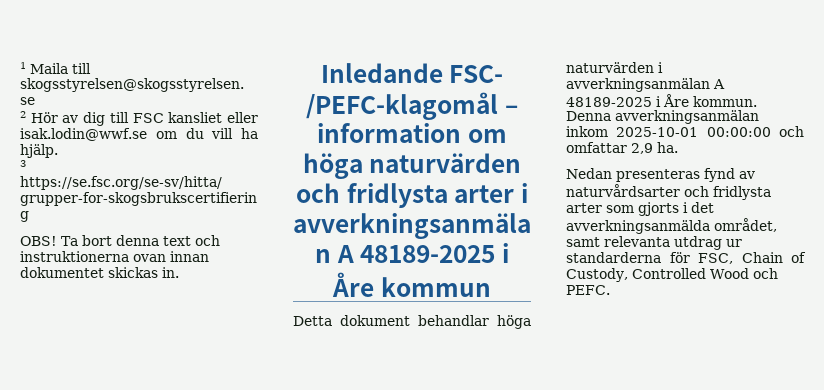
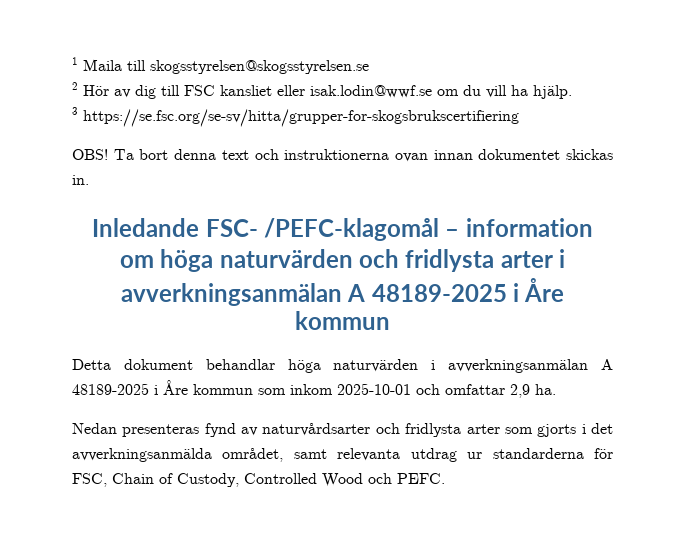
- Detta dokument behandlar höga naturvärden i avverkningsanmälan A 48189-2025 i Åre kommun. Denna avverkningsanmälan inkom 2025-10-01 00:00:00 och omfattar 2,9 ha.
+ Detta dokument behandlar höga naturvärden i avverkningsanmälan A 48189-2025 i Åre kommun som inkom 2025-10-01 och omfattar 2,9 ha.

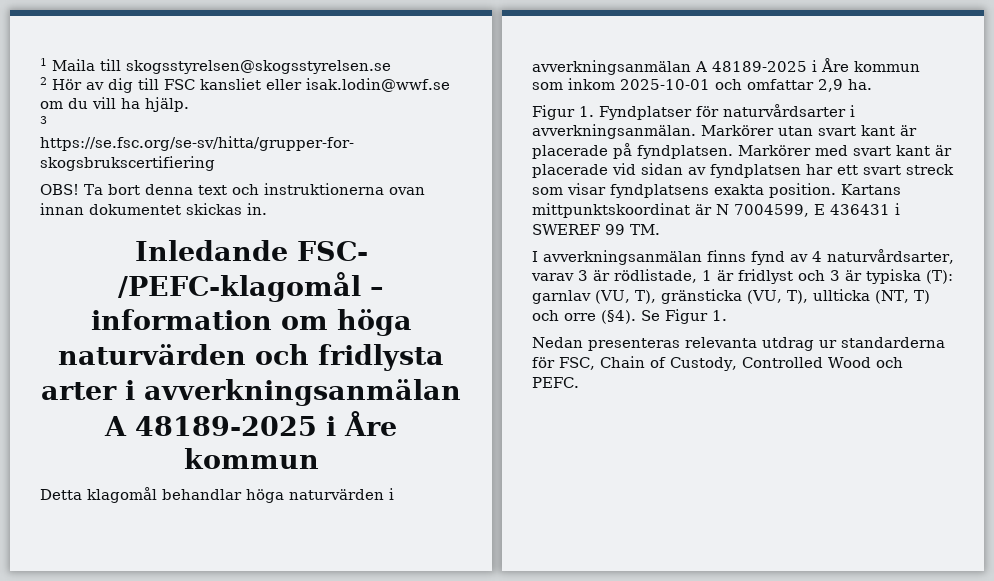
- Detta dokument behandlar höga naturvärden i avverkningsanmälan A 48189-2025 i Åre kommun som inkom 2025-10-01 och omfattar 2,9 ha.
+ Detta klagomål behandlar höga naturvärden i avverkningsanmälan A 48189-2025 i Åre kommun som inkom 2025-10-01 och omfattar 2,9 ha.
- Nedan presenteras fynd av naturvårdsarter och fridlysta arter som gjorts i det avverkningsanmälda området, samt relevanta utdrag ur standarderna för FSC, Chain of Custody, Controlled Wood och PEFC.
+ Figur 1. Fyndplatser för naturvårdsarter i avverkningsanmälan. Markörer utan svart kant är placerade på fyndplatsen. Markörer med svart kant är placerade vid sidan av fyndplatsen har ett svart streck som visar fyndplatsens exakta position. Kartans mittpunktskoordinat är N 7004599, E 436431 i SWEREF 99 TM.
+ I avverkningsanmälan finns fynd av 4 naturvårdsarter, varav 3 är rödlistade, 1 är fridlyst och 3 är typiska (T): garnlav (VU, T), gränsticka (VU, T), ullticka (NT, T) och orre (§4). Se Figur 1.
+ Nedan presenteras relevanta utdrag ur standarderna för FSC, Chain of Custody, Controlled Wood och PEFC.

